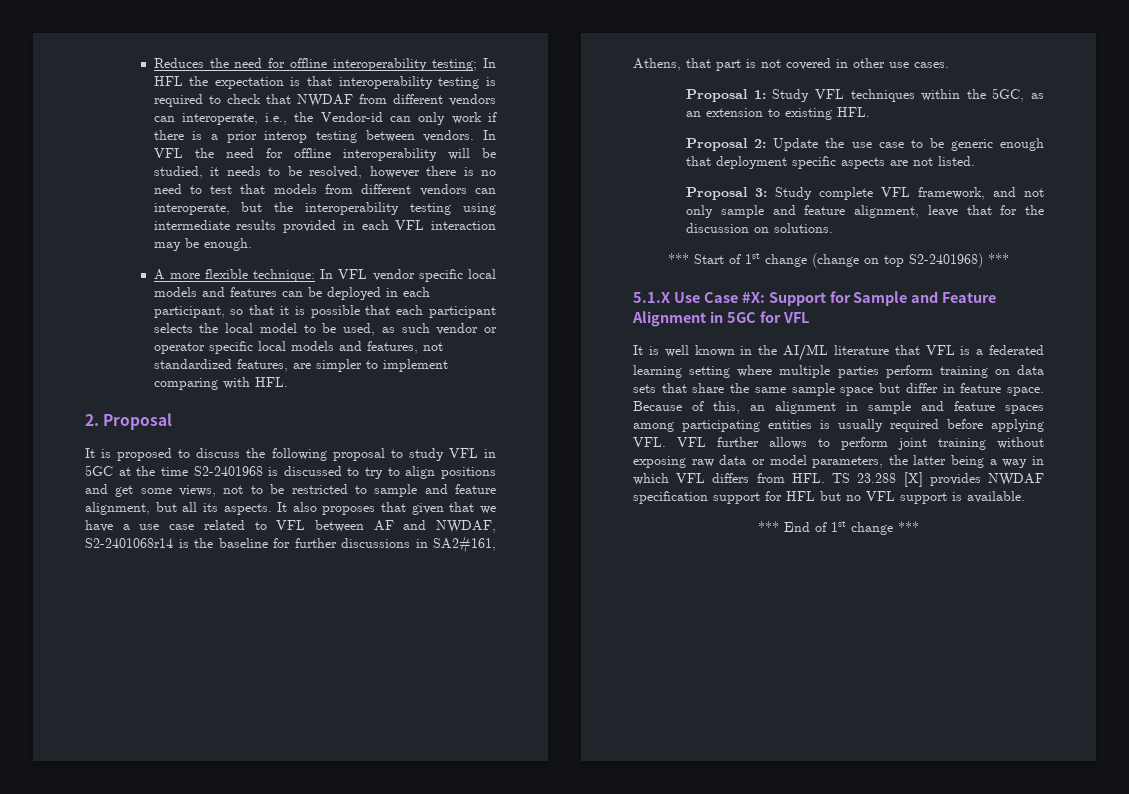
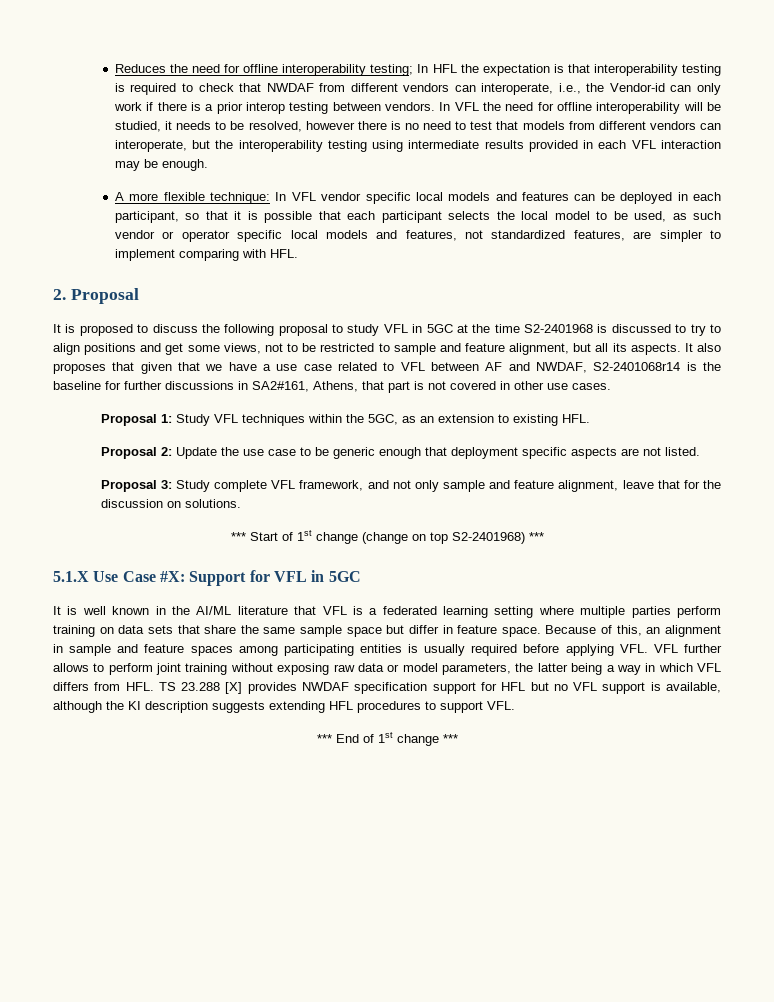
- 5.1.X Use Case #X: Support for Sample and Feature Alignment in 5GC for VFL
+ 5.1.X Use Case #X: Support for VFL in 5GC
- Because of this, an alignment in sample and feature spaces among participating entities is usually required before applying VFL. VFL further allows to perform joint training without exposing raw data or model parameters, the latter being a way in which VFL differs from HFL. TS 23.288 [X] provides NWDAF specification support for HFL but no VFL support is available.
+ Because of this, an alignment in sample and feature spaces among participating entities is usually required before applying VFL. VFL further allows to perform joint training without exposing raw data or model parameters, the latter being a way in which VFL differs from HFL. TS 23.288 [X] provides NWDAF specification support for HFL but no VFL support is available, although the KI description suggests extending HFL procedures to support VFL.

